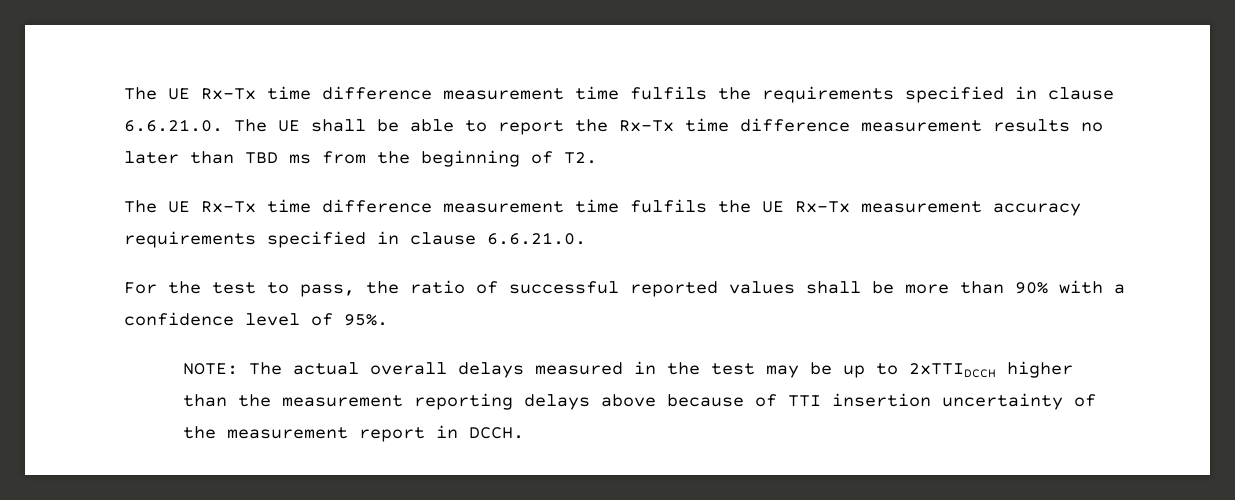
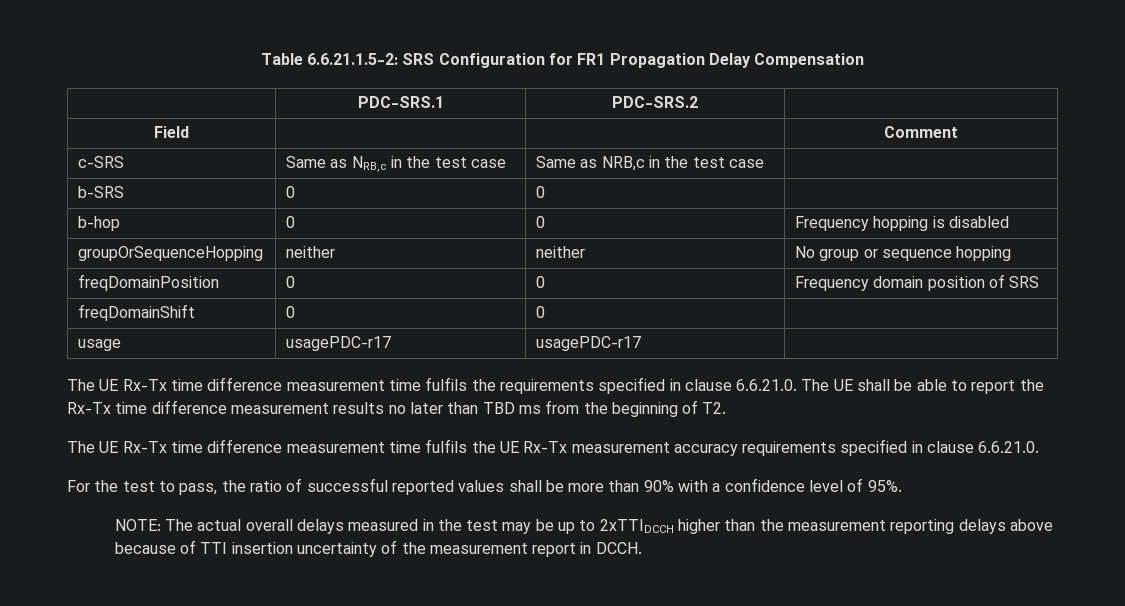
+ Table 6.6.21.1.5-2: SRS Configuration for FR1 Propagation Delay Compensation
+ | PDC-SRS.1 | PDC-SRS.2 |
+ Field | | | Comment
+ c-SRS | Same as NRB,c in the test case | Same as NRB,c in the test case |
+ b-SRS | 0 | 0 |
+ b-hop | 0 | 0 | Frequency hopping is disabled
+ groupOrSequenceHopping | neither | neither | No group or sequence hopping
+ freqDomainPosition | 0 | 0 | Frequency domain position of SRS
+ freqDomainShift | 0 | 0 |
+ usage | usagePDC-r17 | usagePDC-r17 |

